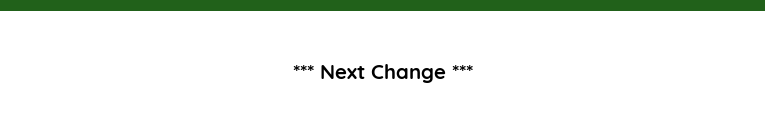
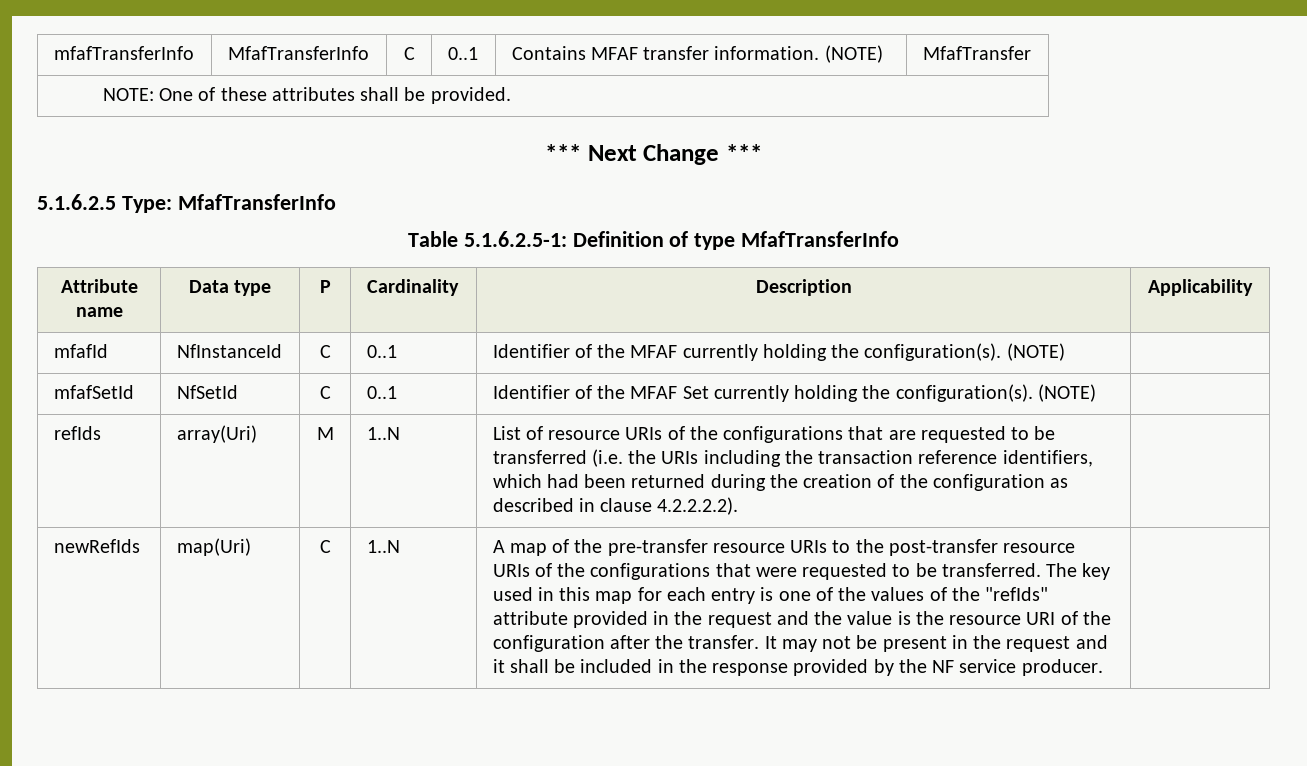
+ mfafTransferInfo | MfafTransferInfo | C | 0..1 | Contains MFAF transfer information. (NOTE) | MfafTransfer
+ NOTE: One of these attributes shall be provided.
  *** Next Change ***
+ 5.1.6.2.5 Type: MfafTransferInfo
+ Table 5.1.6.2.5-1: Definition of type MfafTransferInfo
+ Attribute name | Data type | P | Cardinality | Description | Applicability
+ mfafId | NfInstanceId | C | 0..1 | Identifier of the MFAF currently holding the configuration(s). (NOTE) |
+ mfafSetId | NfSetId | C | 0..1 | Identifier of the MFAF Set currently holding the configuration(s). (NOTE) |
+ refIds | array(Uri) | M | 1..N | List of resource URIs of the configurations that are requested to be transferred (i.e. the URIs including the transaction reference identifiers, which had been returned during the creation of the configuration as described in clause 4.2.2.2.2). |
+ newRefIds | map(Uri) | C | 1..N | A map of the pre-transfer resource URIs to the post-transfer resource URIs of the configurations that were requested to be transferred. The key used in this map for each entry is one of the values of the "refIds" attribute provided in the request and the value is the resource URI of the configuration after the transfer. It may not be present in the request and it shall be included in the response provided by the NF service producer.

